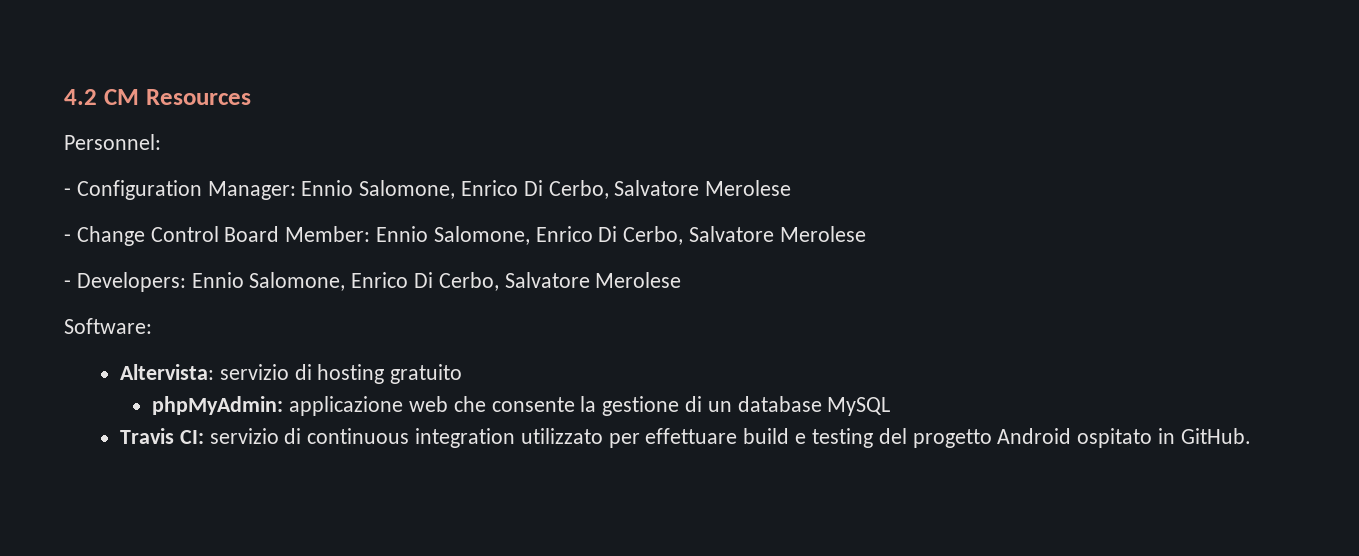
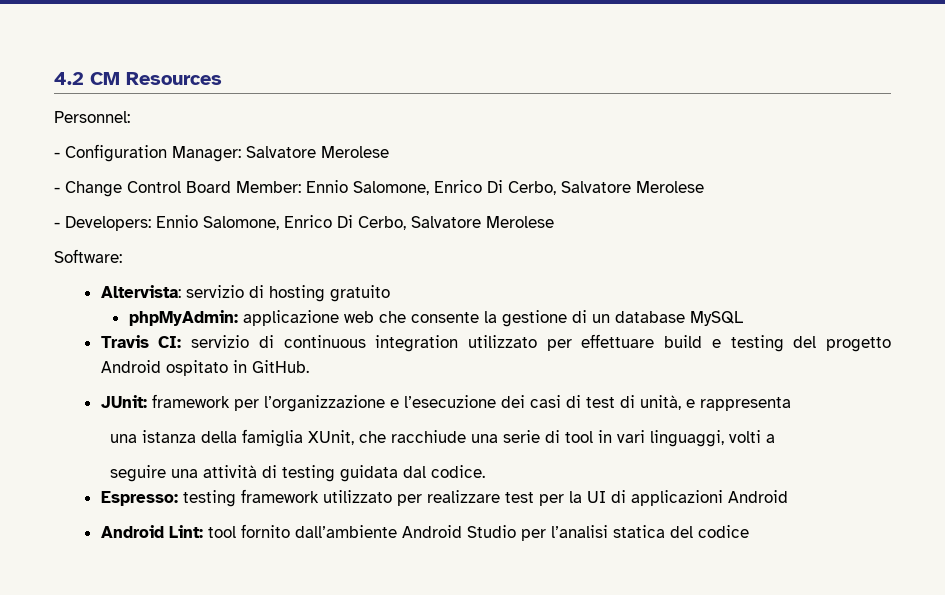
- - Configuration Manager: Ennio Salomone, Enrico Di Cerbo, Salvatore Merolese
+ - Configuration Manager: Salvatore Merolese
+ JUnit: framework per l’organizzazione e l’esecuzione dei casi di test di unità, e rappresenta
+ una istanza della famiglia XUnit, che racchiude una serie di tool in vari linguaggi, volti a
+ seguire una attività di testing guidata dal codice.
+ Espresso: testing framework utilizzato per realizzare test per la UI di applicazioni Android
+ Android Lint: tool fornito dall’ambiente Android Studio per l’analisi statica del codice

